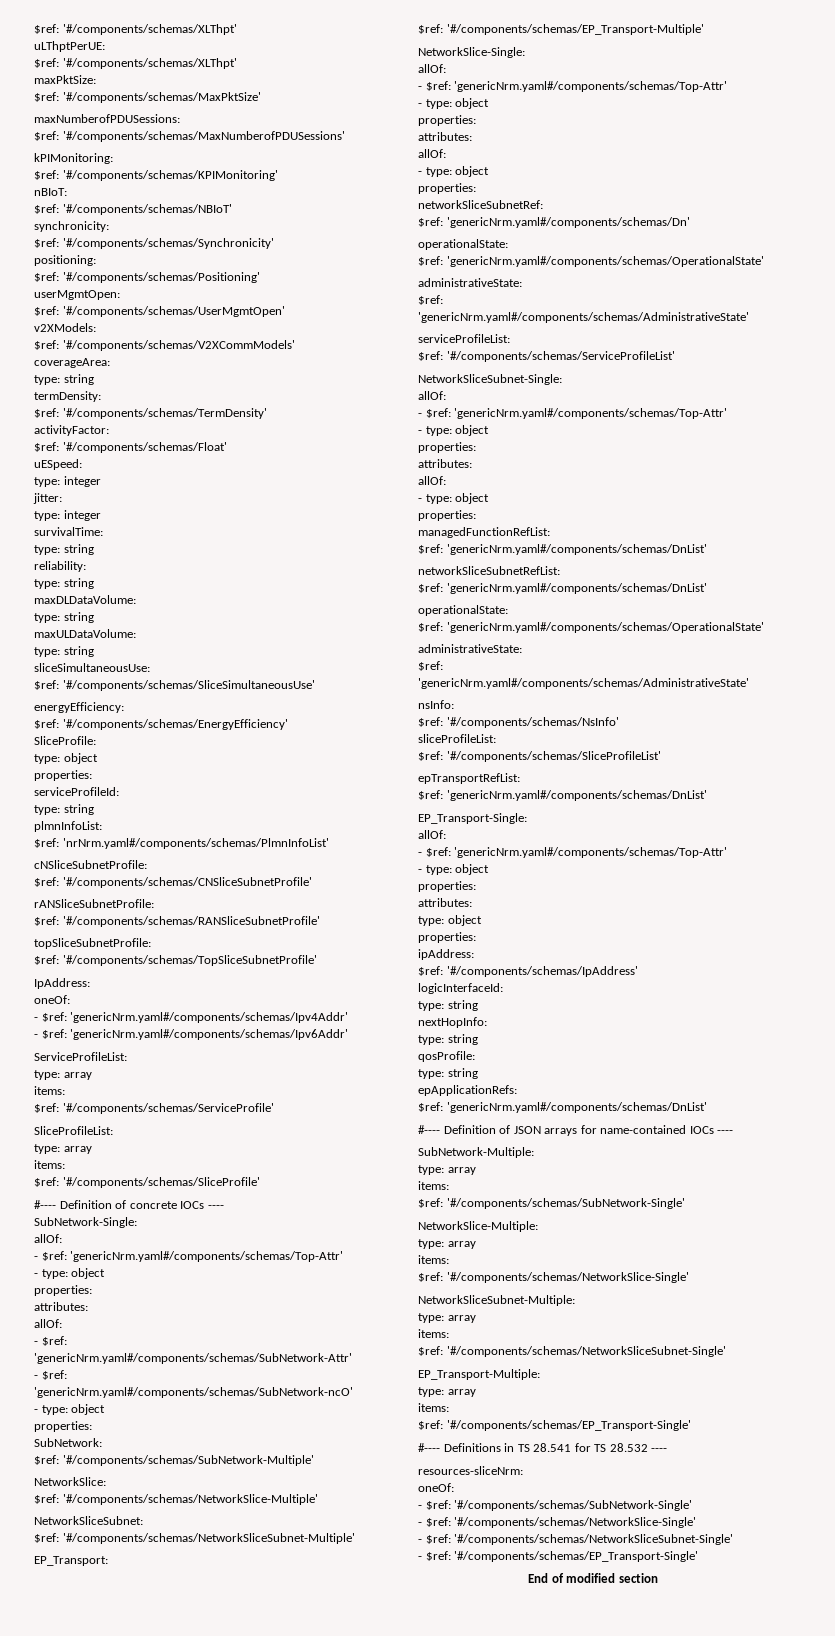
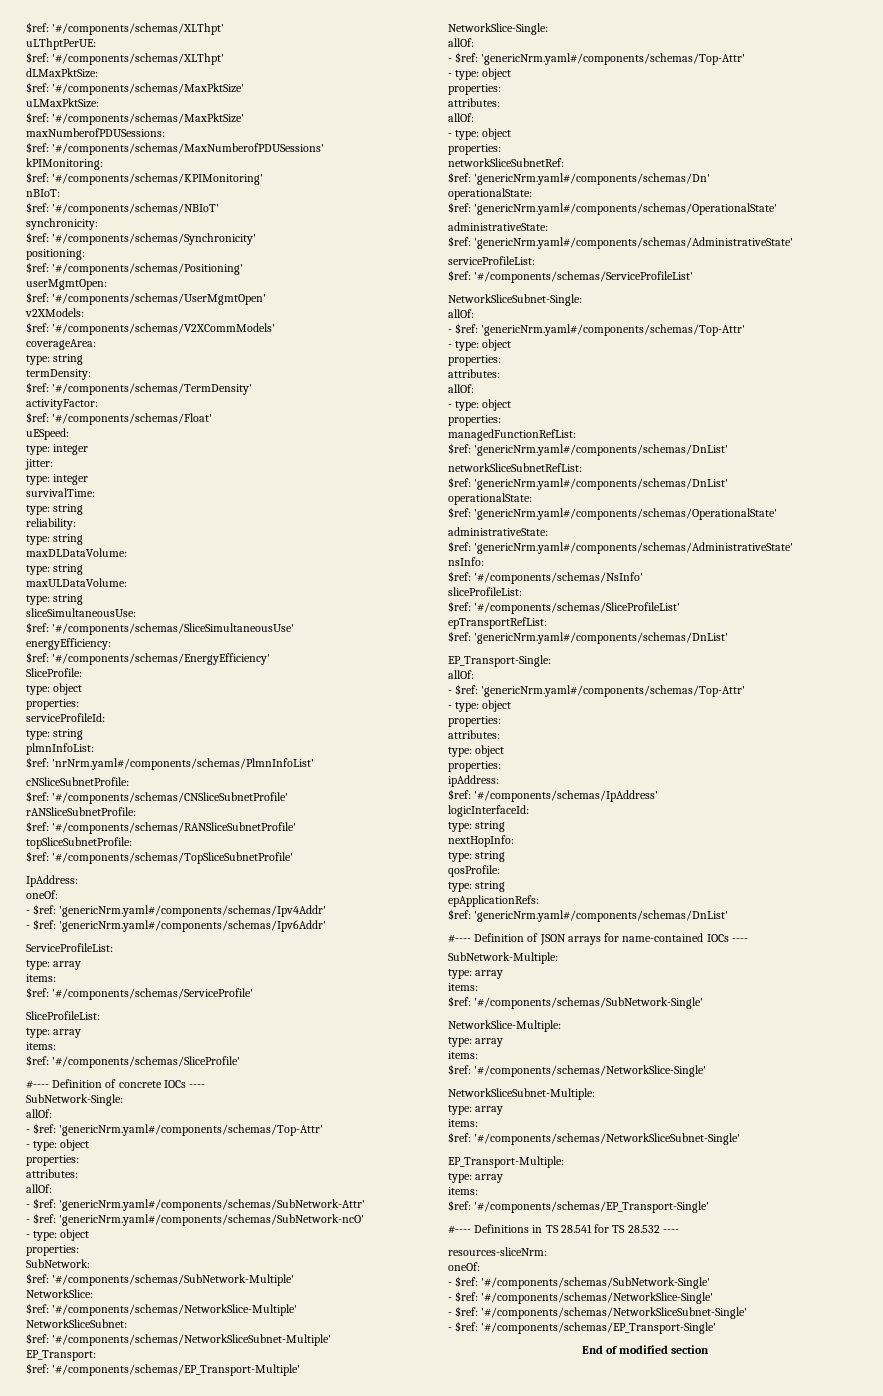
- maxPktSize:
+ dLMaxPktSize:
+ $ref: '#/components/schemas/MaxPktSize'
+ uLMaxPktSize:

